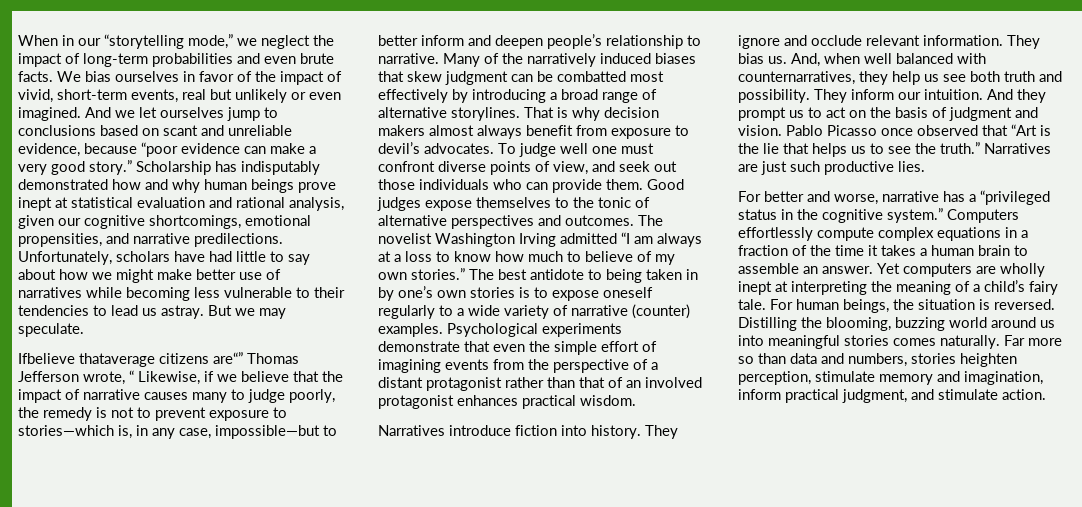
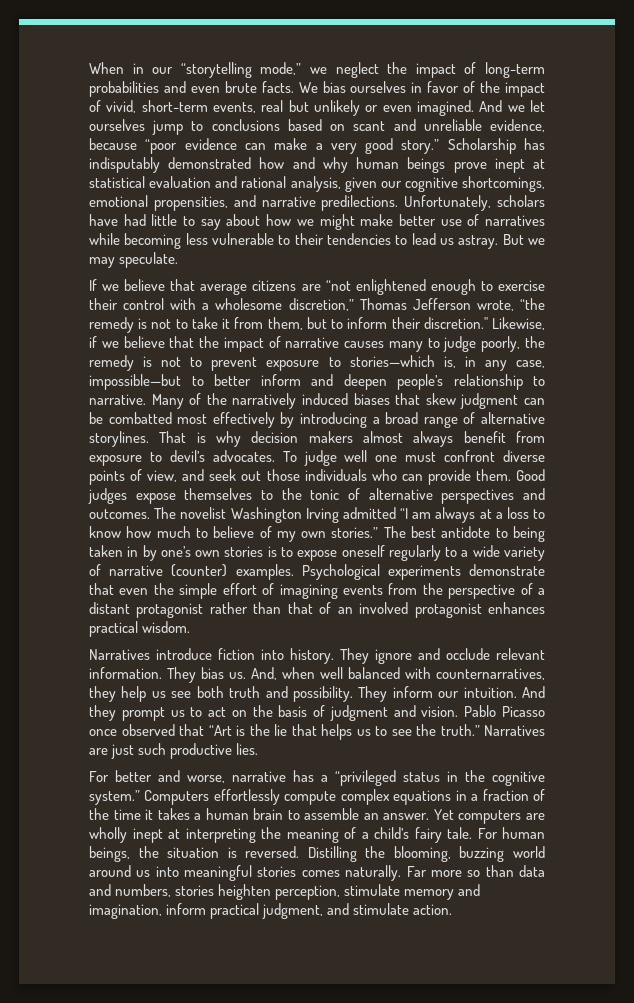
- Ifbelieve thataverage citizens are“” Thomas Jefferson wrote, “ Likewise, if we believe that the impact of narrative causes many to judge poorly, the remedy is not to prevent exposure to stories—which is, in any case, impossible—but to better inform and deepen people’s relationship to narrative.
+ If we believe that average citizens are “not enlightened enough to exercise their control with a wholesome discretion,” Thomas Jefferson wrote, “the remedy is not to take it from them, but to inform their discretion." Likewise, if we believe that the impact of narrative causes many to judge poorly, the remedy is not to prevent exposure to stories—which is, in any case, impossible—but to better inform and deepen people’s relationship to narrative.

